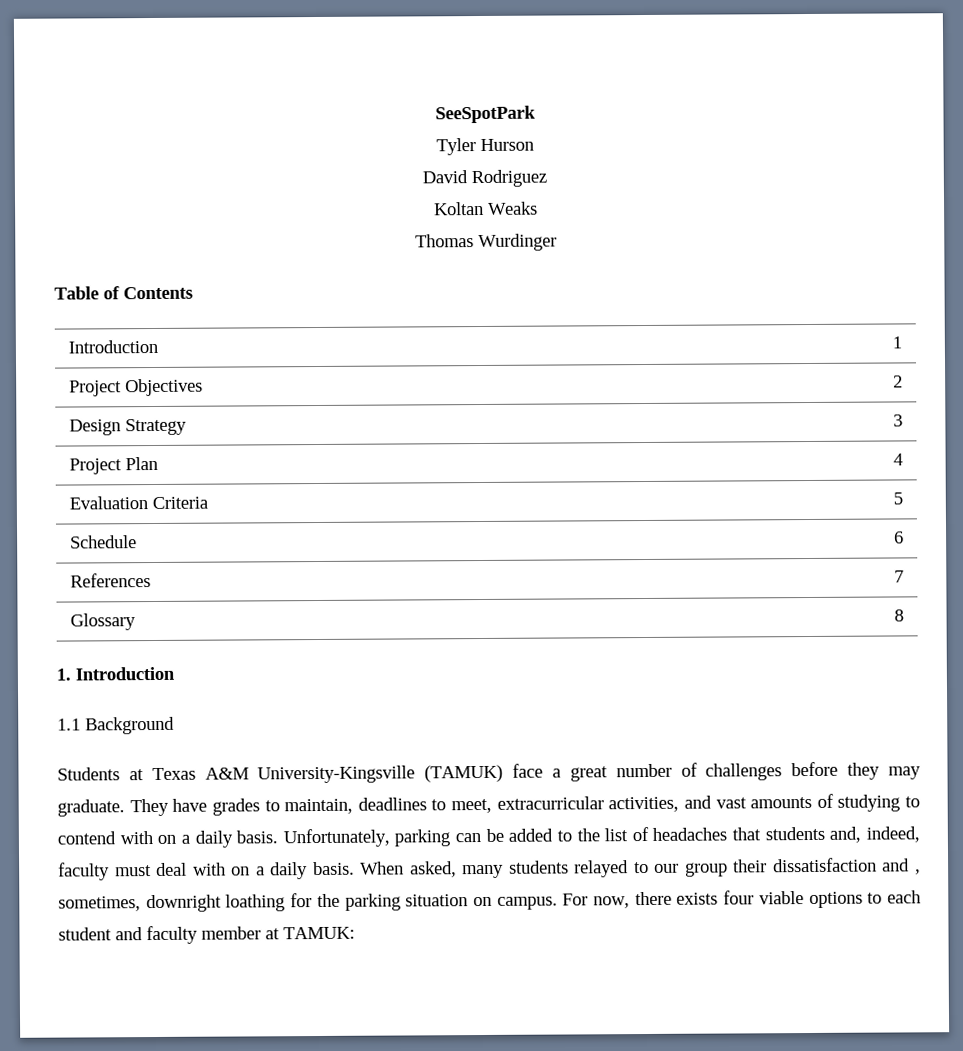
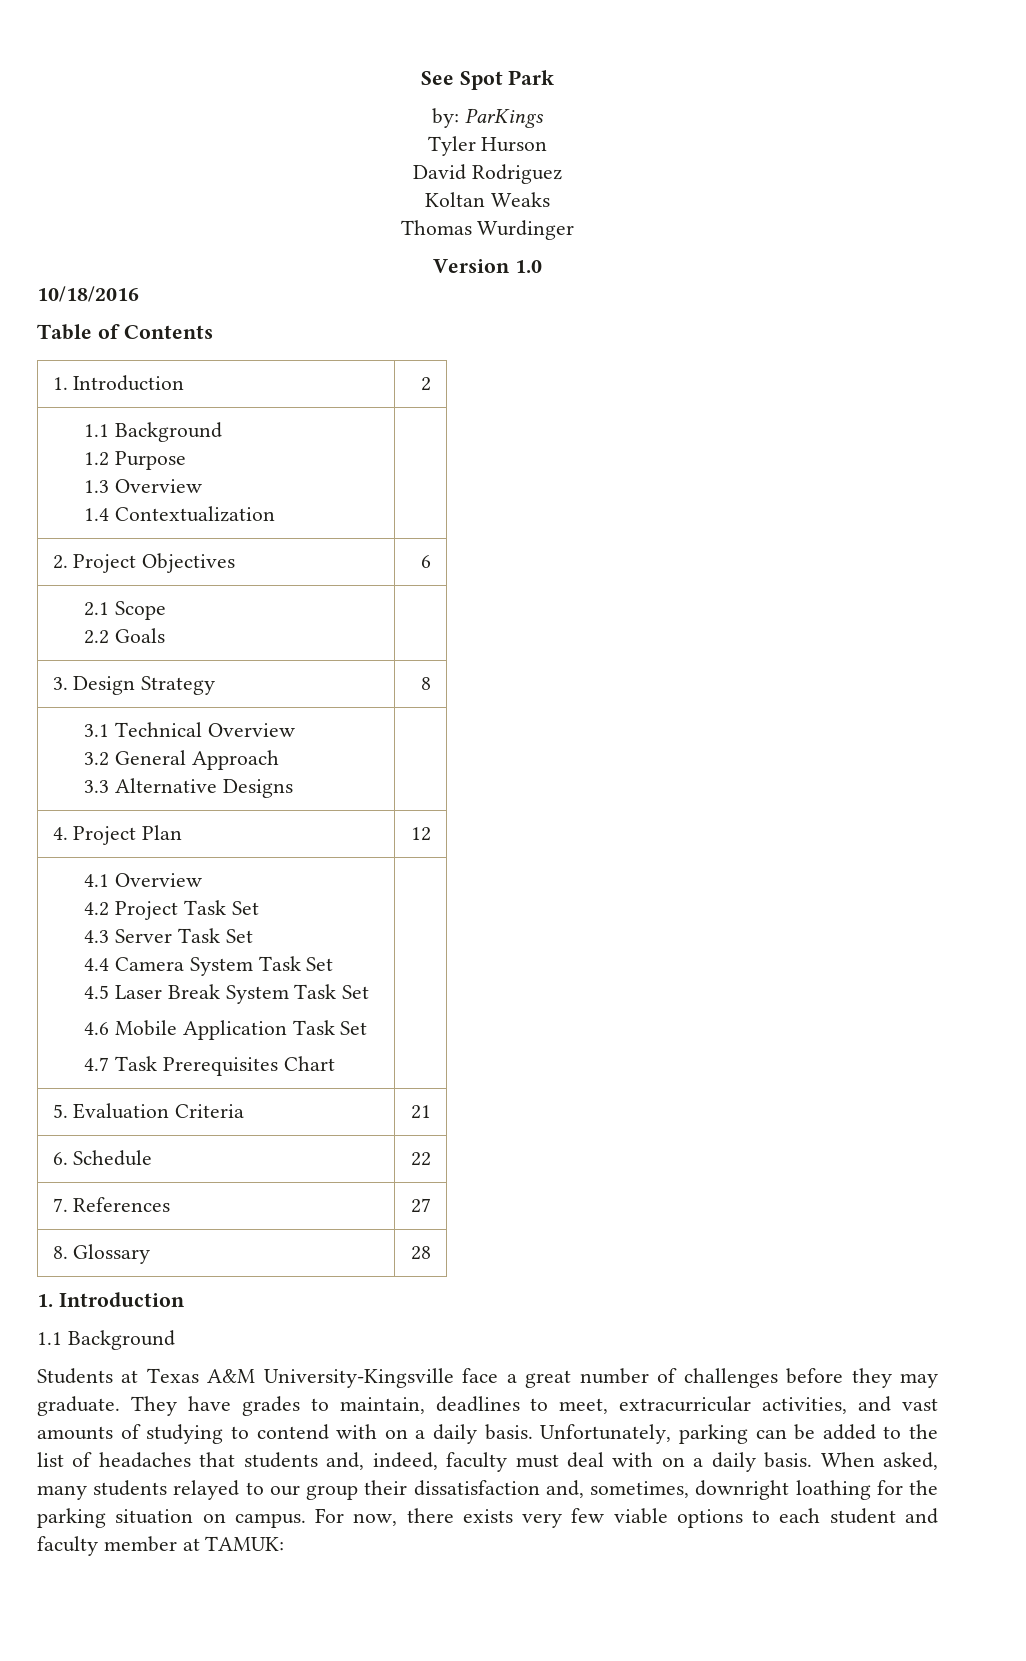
- SeeSpotPark
+ See Spot Park
+ by: ParKings
+ Version 1.0
+ 10/18/2016
- Introduction | 1
- Project Objectives | 2
- Design Strategy | 3
- Project Plan | 4
- Evaluation Criteria | 5
- Schedule | 6
- References | 7
- Glossary | 8
+ 1. Introduction | 2
+ 1.1 Background
+ 1.2 Purpose
+ 1.3 Overview
+ 1.4 Contextualization |
+ 2. Project Objectives | 6
+ 2.1 Scope
+ 2.2 Goals |
+ 3. Design Strategy | 8
+ 3.1 Technical Overview
+ 3.2 General Approach
+ 3.3 Alternative Designs |
+ 4. Project Plan | 12
+ 4.1 Overview
+ 4.2 Project Task Set
+ 4.3 Server Task Set
+ 4.4 Camera System Task Set
+ 4.5 Laser Break System Task Set
+ 4.6 Mobile Application Task Set
+ 4.7 Task Prerequisites Chart |
+ 5. Evaluation Criteria | 21
+ 6. Schedule | 22
+ 7. References | 27
+ 8. Glossary | 28
- Students at Texas A&M University-Kingsville (TAMUK) face a great number of challenges before they may graduate.
+ Students at Texas A&M University-Kingsville face a great number of challenges before they may graduate.
- When asked, many students relayed to our group their dissatisfaction and , sometimes, downright loathing for the parking situation on campus.
+ When asked, many students relayed to our group their dissatisfaction and, sometimes, downright loathing for the parking situation on campus.
- For now, there exists four viable options to each student and faculty member at TAMUK:
+ For now, there exists very few viable options to each student and faculty member at TAMUK:

